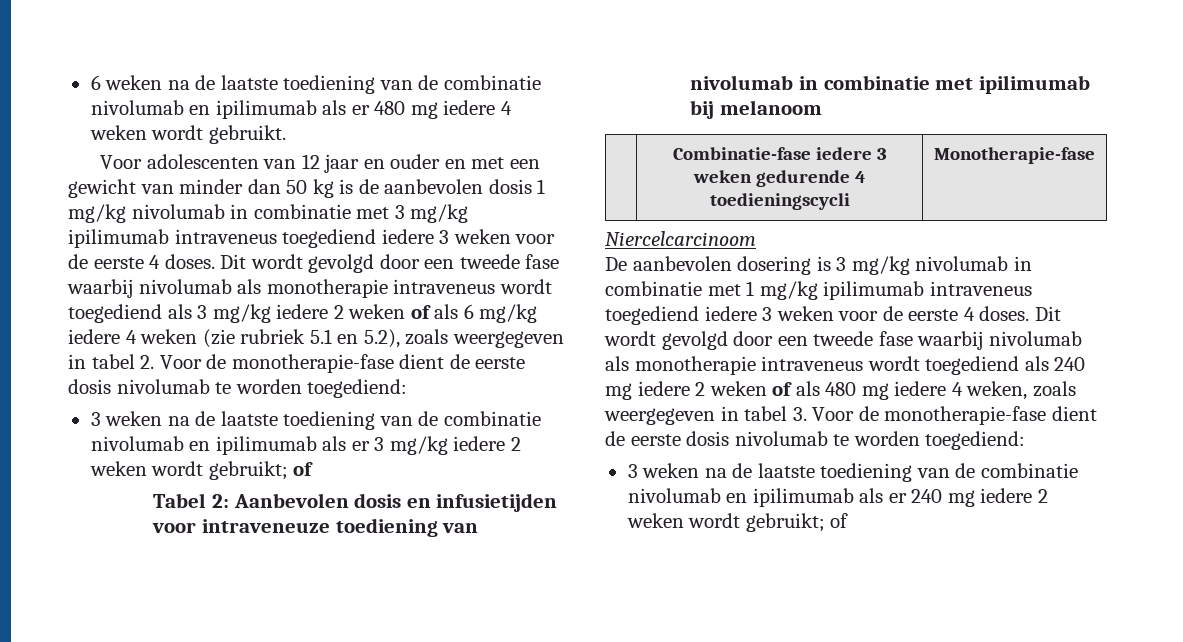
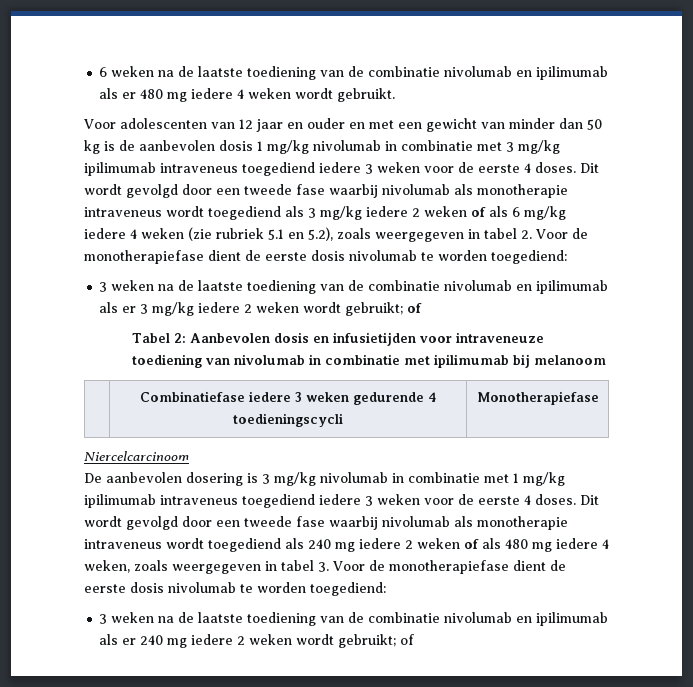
- Dit wordt gevolgd door een tweede fase waarbij nivolumab als monotherapie intraveneus wordt toegediend als 3 mg/kg iedere 2 weken of als 6 mg/kg iedere 4 weken (zie rubriek 5.1 en 5.2), zoals weergegeven in tabel 2. Voor de monotherapie-fase dient de eerste dosis nivolumab te worden toegediend:
+ Dit wordt gevolgd door een tweede fase waarbij nivolumab als monotherapie intraveneus wordt toegediend als 3 mg/kg iedere 2 weken of als 6 mg/kg iedere 4 weken (zie rubriek 5.1 en 5.2), zoals weergegeven in tabel 2. Voor de monotherapiefase dient de eerste dosis nivolumab te worden toegediend:
- | Combinatie-fase iedere 3 weken gedurende 4 toedieningscycli | Monotherapie-fase
+ | Combinatiefase iedere 3 weken gedurende 4 toedieningscycli | Monotherapiefase
- Dit wordt gevolgd door een tweede fase waarbij nivolumab als monotherapie intraveneus wordt toegediend als 240 mg iedere 2 weken of als 480 mg iedere 4 weken, zoals weergegeven in tabel 3. Voor de monotherapie-fase dient de eerste dosis nivolumab te worden toegediend:
+ Dit wordt gevolgd door een tweede fase waarbij nivolumab als monotherapie intraveneus wordt toegediend als 240 mg iedere 2 weken of als 480 mg iedere 4 weken, zoals weergegeven in tabel 3. Voor de monotherapiefase dient de eerste dosis nivolumab te worden toegediend:

